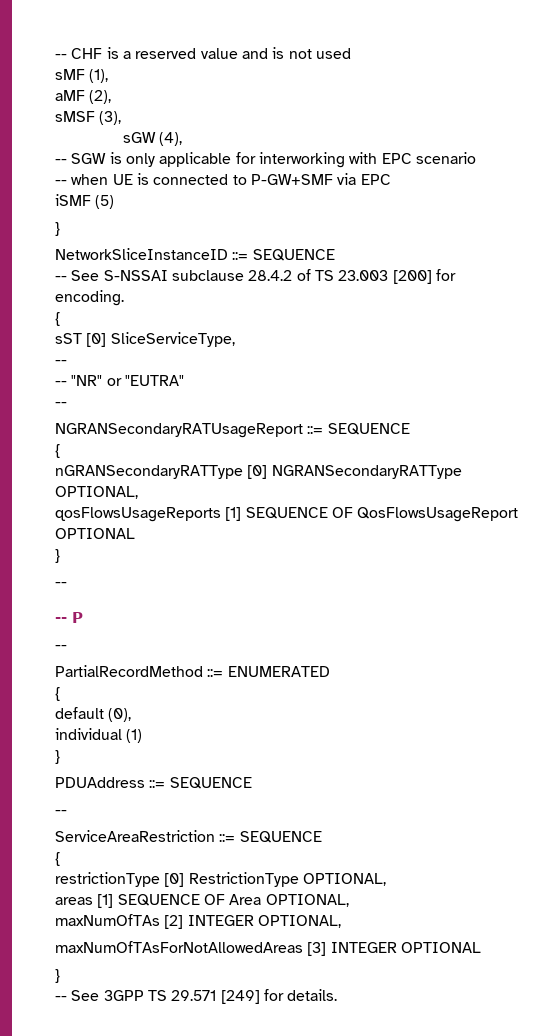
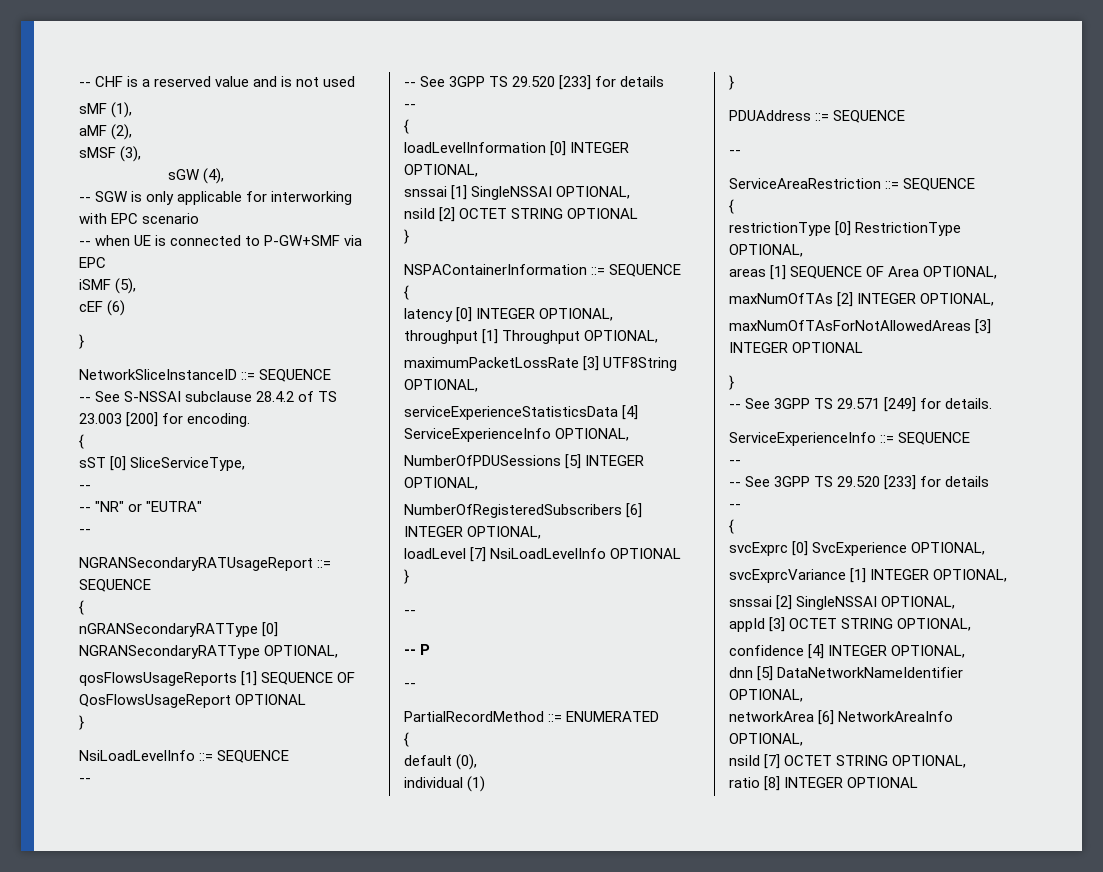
- iSMF (5)
+ iSMF (5),
+ cEF (6)
+ NsiLoadLevelInfo ::= SEQUENCE
+ --
+ -- See 3GPP TS 29.520 [233] for details
+ --
+ {
+ loadLevelInformation [0] INTEGER OPTIONAL,
+ snssai [1] SingleNSSAI OPTIONAL,
+ nsiId [2] OCTET STRING OPTIONAL
+ }
+ NSPAContainerInformation ::= SEQUENCE
+ {
+ latency [0] INTEGER OPTIONAL,
+ throughput [1] Throughput OPTIONAL,
+ maximumPacketLossRate [3] UTF8String OPTIONAL,
+ serviceExperienceStatisticsData [4] ServiceExperienceInfo OPTIONAL,
+ NumberOfPDUSessions [5] INTEGER OPTIONAL,
+ NumberOfRegisteredSubscribers [6] INTEGER OPTIONAL,
+ loadLevel [7] NsiLoadLevelInfo OPTIONAL
+ }
+ ServiceExperienceInfo ::= SEQUENCE
+ --
+ -- See 3GPP TS 29.520 [233] for details
+ --
+ {
+ svcExprc [0] SvcExperience OPTIONAL,
+ svcExprcVariance [1] INTEGER OPTIONAL,
+ snssai [2] SingleNSSAI OPTIONAL,
+ appId [3] OCTET STRING OPTIONAL,
+ confidence [4] INTEGER OPTIONAL,
+ dnn [5] DataNetworkNameIdentifier OPTIONAL,
+ networkArea [6] NetworkAreaInfo OPTIONAL,
+ nsiId [7] OCTET STRING OPTIONAL,
+ ratio [8] INTEGER OPTIONAL

